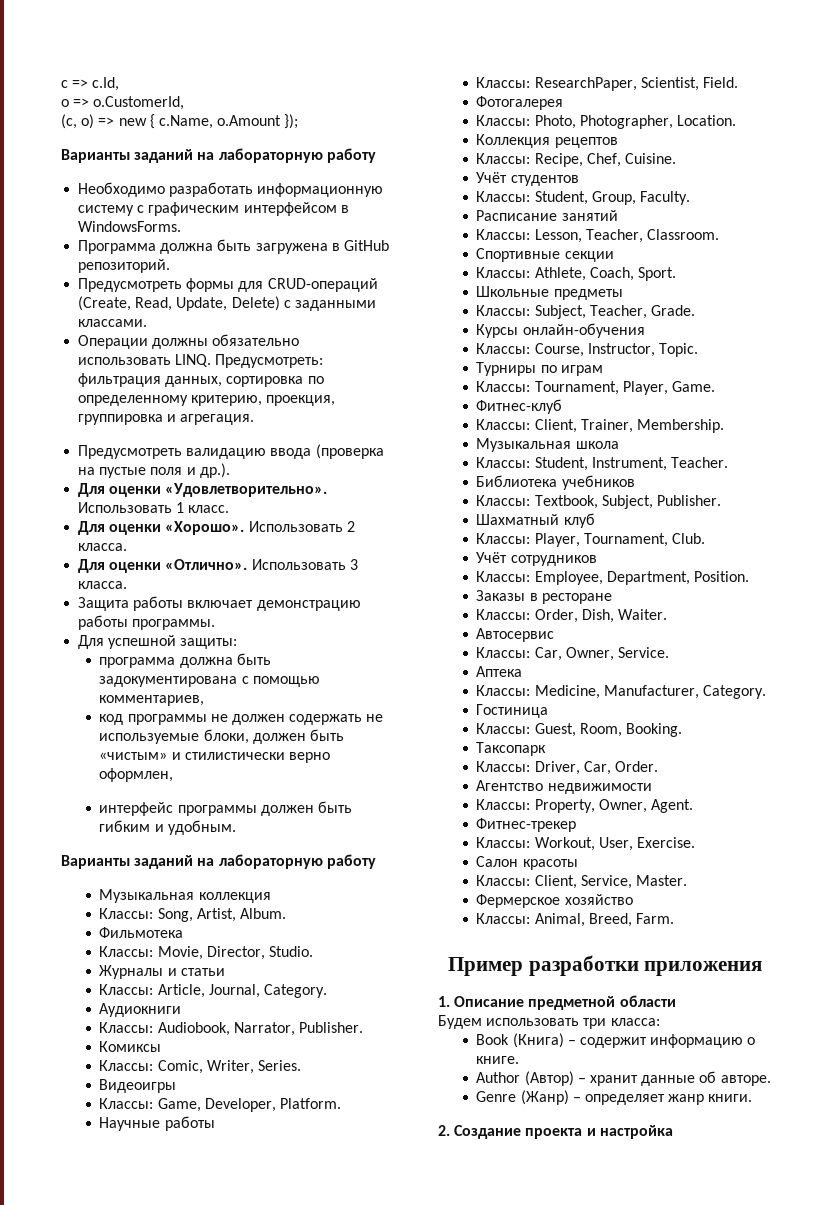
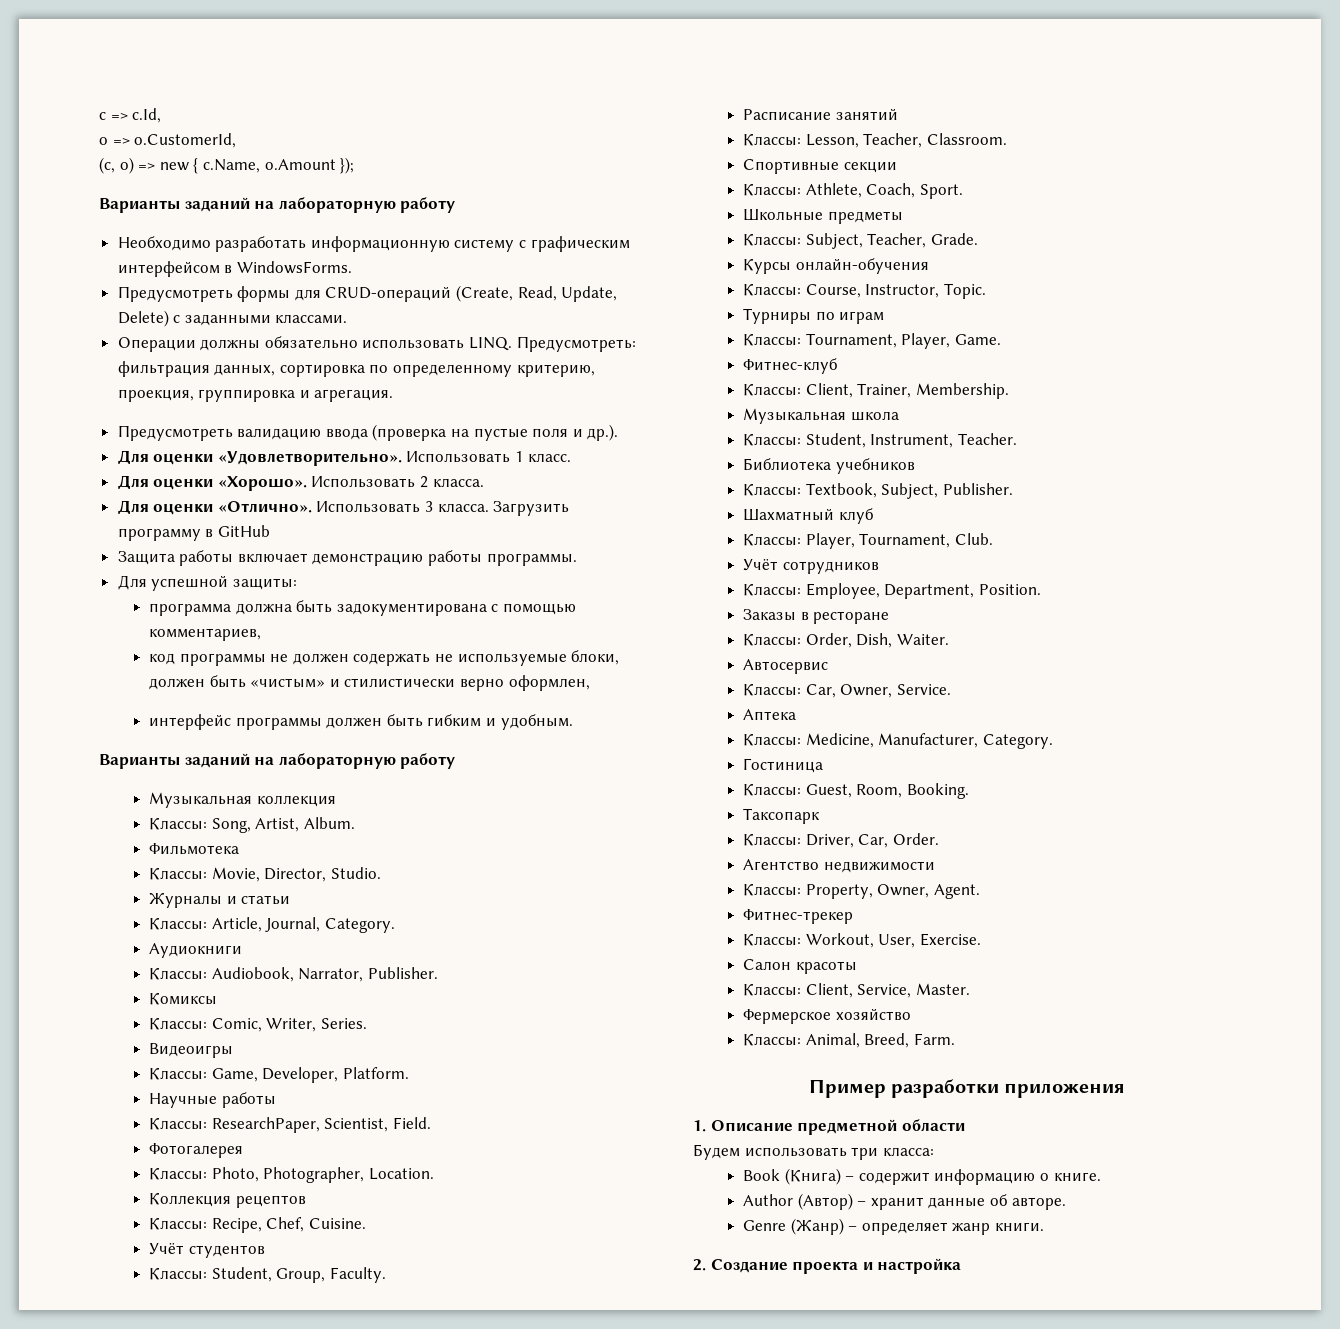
- Программа должна быть загружена в GitHub репозиторий.
+ Загрузить программу в GitHub

